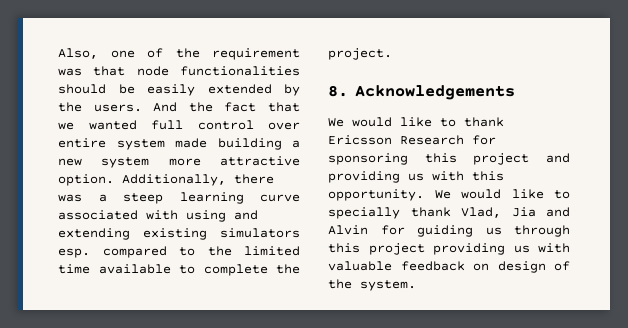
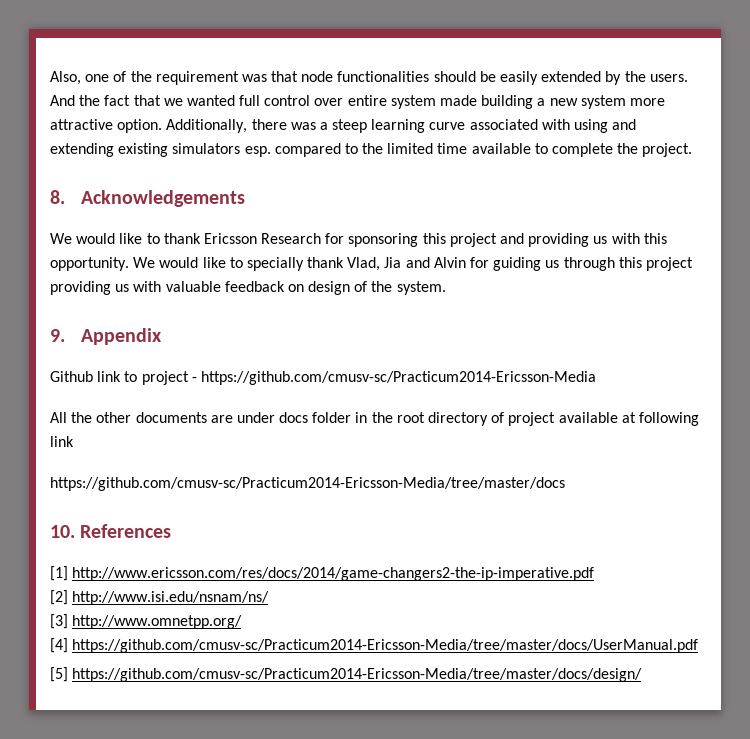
+ 9. Appendix
+ Github link to project - https://github.com/cmusv-sc/Practicum2014-Ericsson-Media
+ All the other documents are under docs folder in the root directory of project available at following link
+ https://github.com/cmusv-sc/Practicum2014-Ericsson-Media/tree/master/docs
+ 10. References
+ [1] http://www.ericsson.com/res/docs/2014/game-changers2-the-ip-imperative.pdf
+ [2] http://www.isi.edu/nsnam/ns/
+ [3] http://www.omnetpp.org/
+ [4] https://github.com/cmusv-sc/Practicum2014-Ericsson-Media/tree/master/docs/UserManual.pdf
+ [5] https://github.com/cmusv-sc/Practicum2014-Ericsson-Media/tree/master/docs/design/

